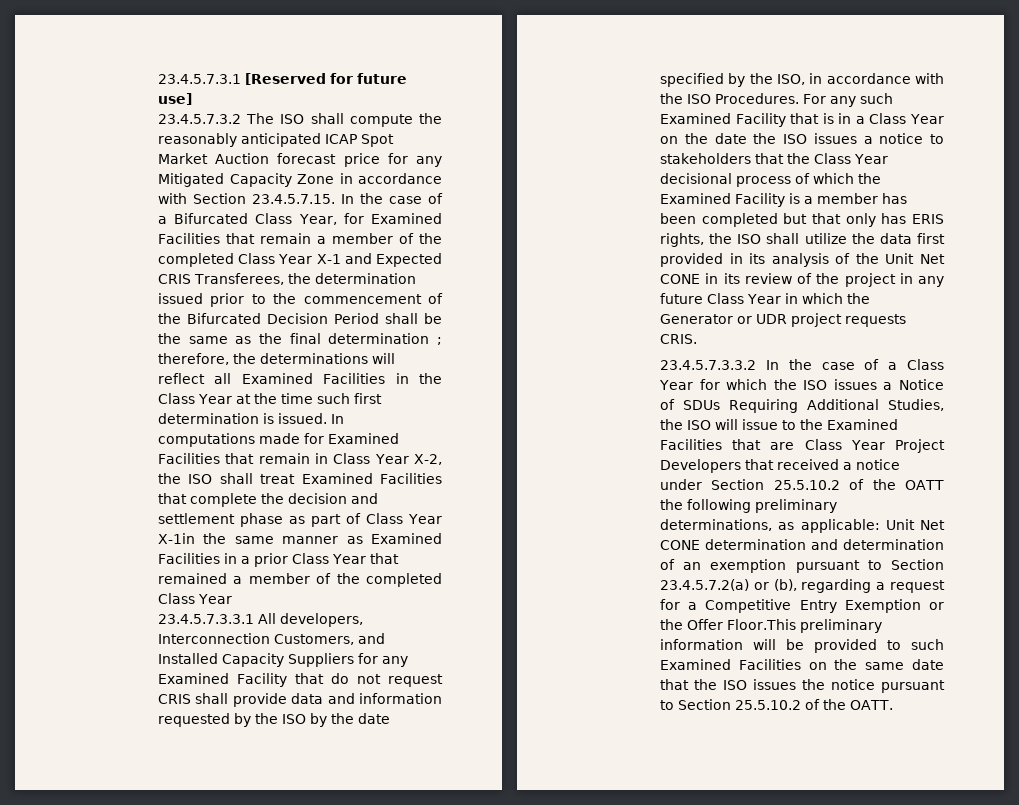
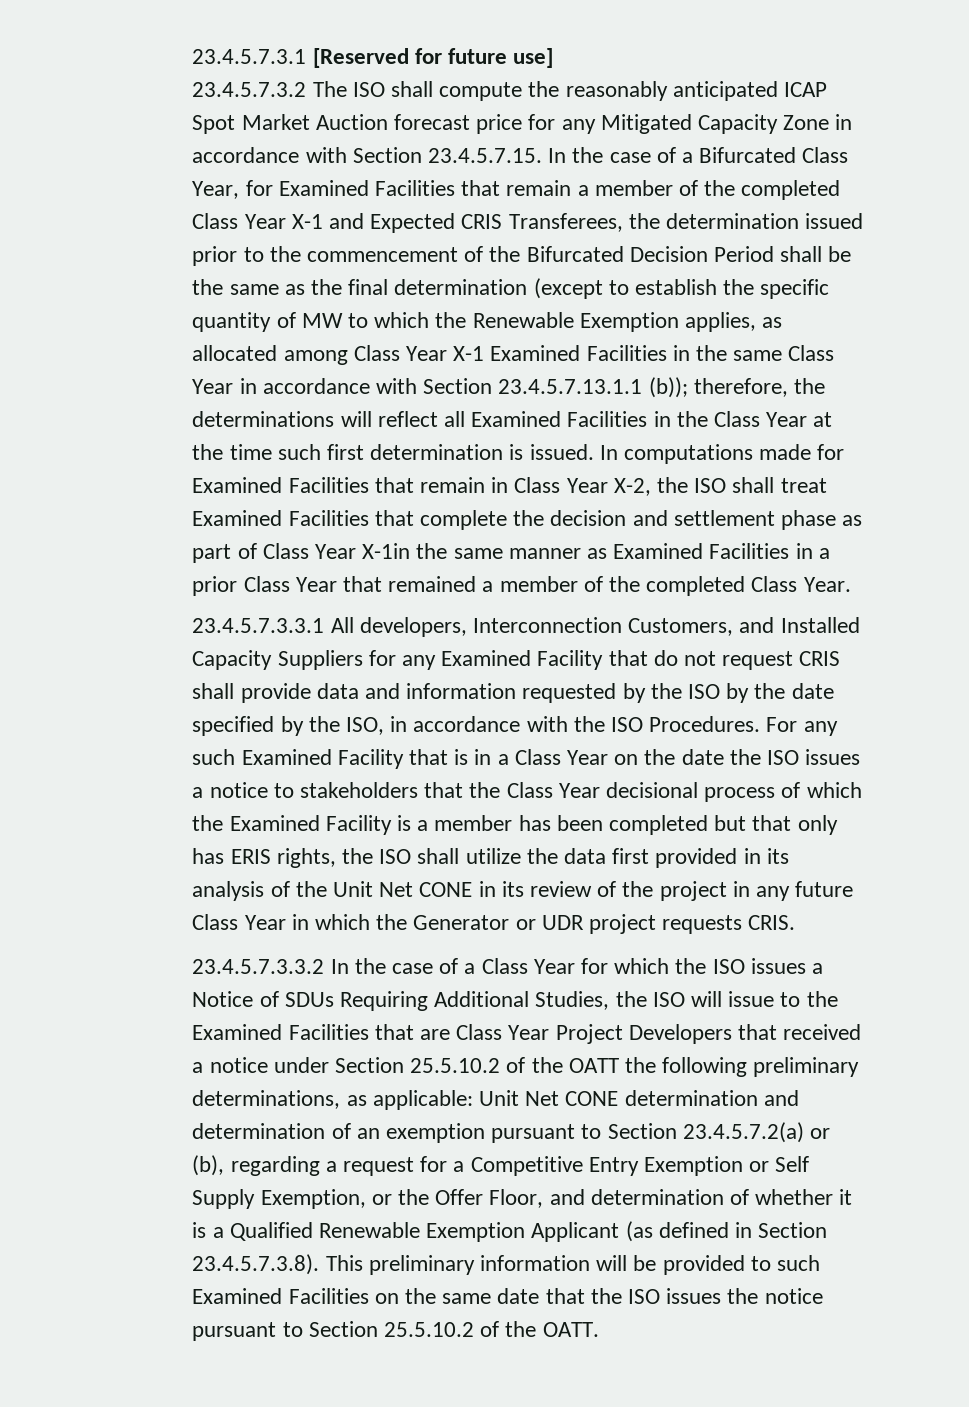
- 23.4.5.7.3.2 The ISO shall compute the reasonably anticipated ICAP Spot Market Auction forecast price for any Mitigated Capacity Zone in accordance with Section 23.4.5.7.15. In the case of a Bifurcated Class Year, for Examined Facilities that remain a member of the completed Class Year X-1 and Expected CRIS Transferees, the determination issued prior to the commencement of the Bifurcated Decision Period shall be the same as the final determination ;
+ 23.4.5.7.3.2 The ISO shall compute the reasonably anticipated ICAP Spot Market Auction forecast price for any Mitigated Capacity Zone in accordance with Section 23.4.5.7.15. In the case of a Bifurcated Class Year, for Examined Facilities that remain a member of the completed Class Year X-1 and Expected CRIS Transferees, the determination issued prior to the commencement of the Bifurcated Decision Period shall be the same as the final determination (except to establish the specific quantity of MW to which the Renewable Exemption applies, as allocated among Class Year X-1 Examined Facilities in the same Class Year in accordance with Section 23.4.5.7.13.1.1 (b));
- In computations made for Examined Facilities that remain in Class Year X-2, the ISO shall treat Examined Facilities that complete the decision and settlement phase as part of Class Year X-1in the same manner as Examined Facilities in a prior Class Year that remained a member of the completed Class Year
+ In computations made for Examined Facilities that remain in Class Year X-2, the ISO shall treat Examined Facilities that complete the decision and settlement phase as part of Class Year X-1in the same manner as Examined Facilities in a prior Class Year that remained a member of the completed Class Year.
- Unit Net CONE determination and determination of an exemption pursuant to Section 23.4.5.7.2(a) or (b), regarding a request for a Competitive Entry Exemption or the Offer Floor.This preliminary information will be provided to such Examined Facilities on the same date that the ISO issues the notice pursuant to Section 25.5.10.2 of the OATT.
+ Unit Net CONE determination and determination of an exemption pursuant to Section 23.4.5.7.2(a) or (b), regarding a request for a Competitive Entry Exemption or Self Supply Exemption, or the Offer Floor, and determination of whether it is a Qualified Renewable Exemption Applicant (as defined in Section 23.4.5.7.3.8). This preliminary information will be provided to such Examined Facilities on the same date that the ISO issues the notice pursuant to Section 25.5.10.2 of the OATT.

